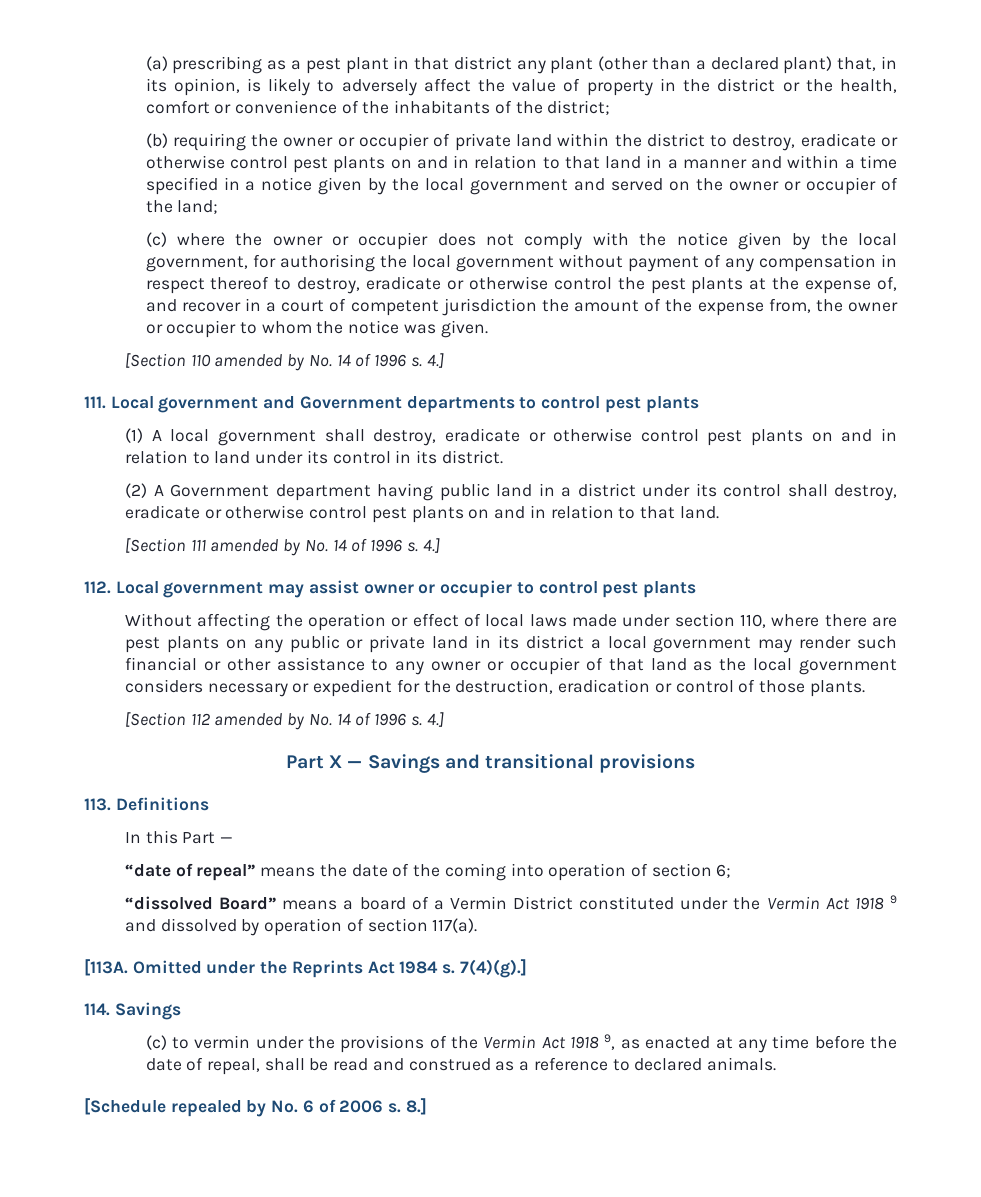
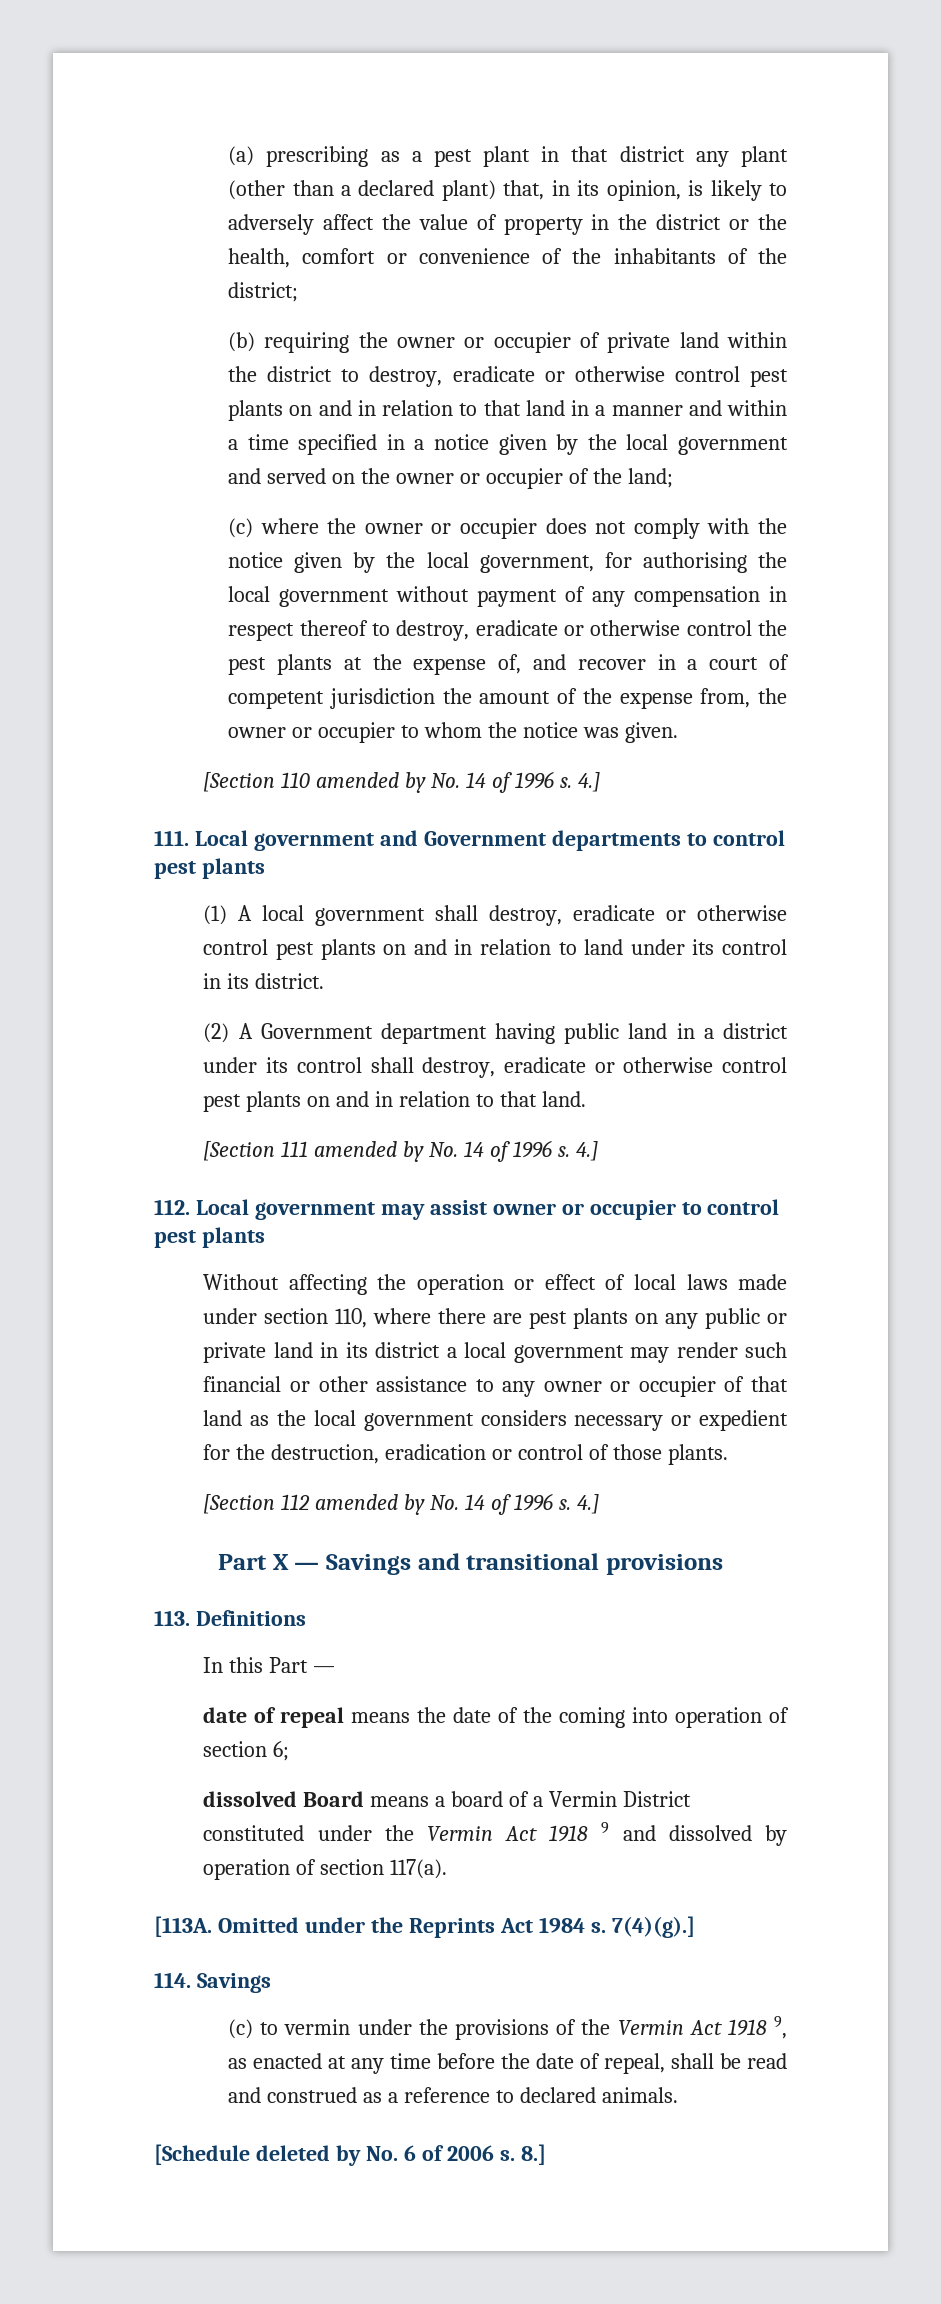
- “date of repeal” means the date of the coming into operation of section 6;
+ date of repeal means the date of the coming into operation of section 6;
- “dissolved Board” means a board of a Vermin District constituted under the Vermin Act 1918 9 and dissolved by operation of section 117(a).
+ dissolved Board means a board of a Vermin District constituted under the Vermin Act 1918 9 and dissolved by operation of section 117(a).
- [Schedule repealed by No. 6 of 2006 s.
+ [Schedule deleted by No. 6 of 2006 s.

